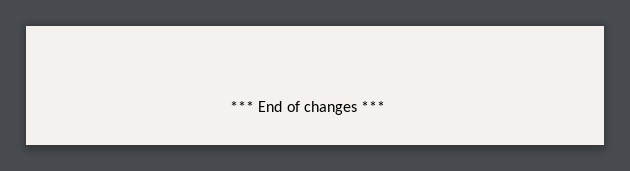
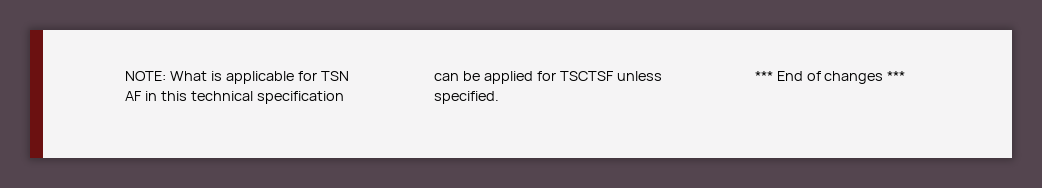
+ NOTE: What is applicable for TSN AF in this technical specification can be applied for TSCTSF unless specified.

